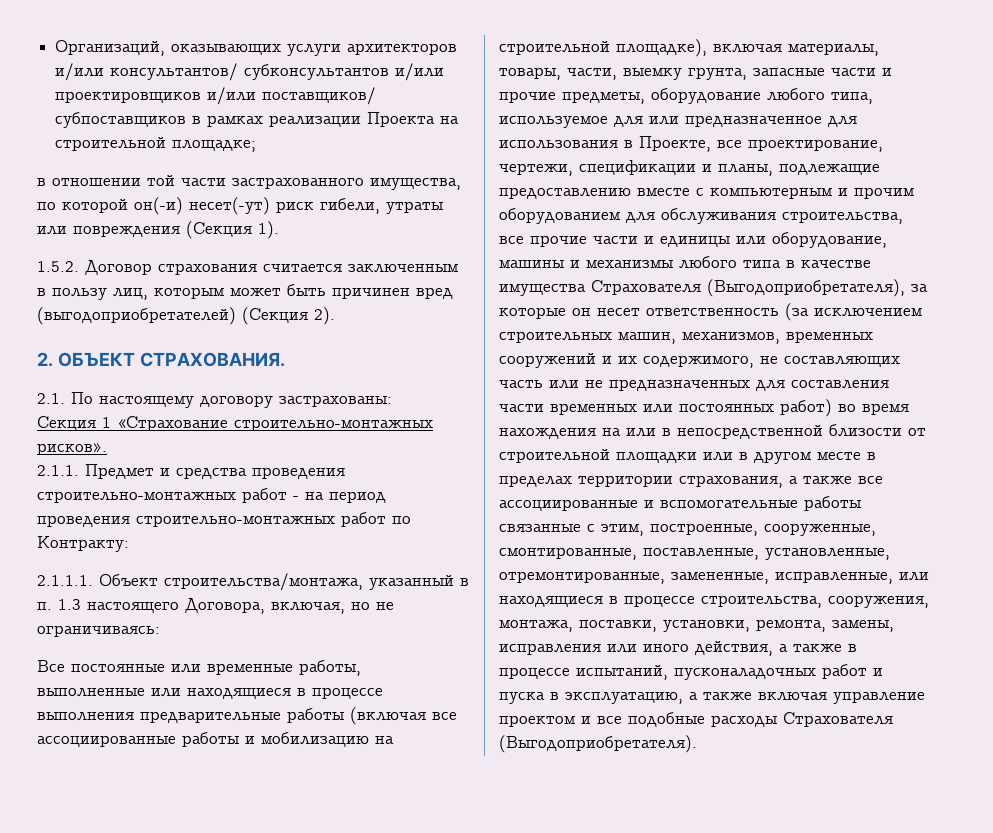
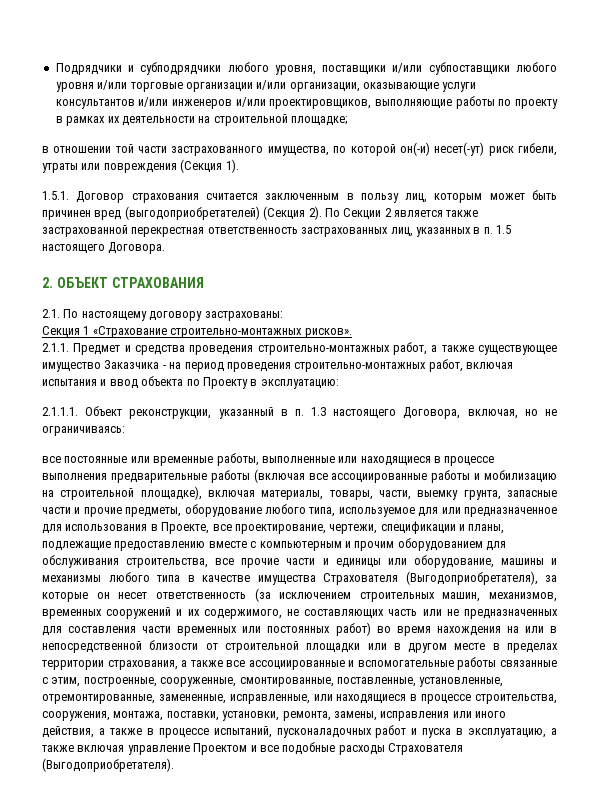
- Организаций, оказывающих услуги архитекторов и/или консультантов/ субконсультантов и/или проектировщиков и/или поставщиков/ субпоставщиков в рамках реализации Проекта на строительной площадке;
+ Подрядчики и субподрядчики любого уровня, поставщики и/или субпоставщики любого уровня и/или торговые организации и/или организации, оказывающие услуги консультантов и/или инженеров и/или проектировщиков, выполняющие работы по проекту в рамках их деятельности на строительной площадке;
- 1.5.2. Договор страхования считается заключенным в пользу лиц, которым может быть причинен вред (выгодоприобретателей) (Секция 2).
+ 1.5.1. Договор страхования считается заключенным в пользу лиц, которым может быть причинен вред (выгодоприобретателей) (Секция 2). По Секции 2 является также застрахованной перекрестная ответственность застрахованных лиц, указанных в п. 1.5 настоящего Договора.
- 2. ОБЪЕКТ СТРАХОВАНИЯ.
+ 2. ОБЪЕКТ СТРАХОВАНИЯ
- 2.1.1. Предмет и средства проведения строительно-монтажных работ - на период проведения строительно-монтажных работ по Контракту:
+ 2.1.1. Предмет и средства проведения строительно-монтажных работ, а также существующее имущество Заказчика - на период проведения строительно-монтажных работ, включая испытания и ввод объекта по Проекту в эксплуатацию:
- 2.1.1.1. Объект строительства/монтажа, указанный в п. 1.3 настоящего Договора, включая, но не ограничиваясь:
+ 2.1.1.1. Объект реконструкции, указанный в п. 1.3 настоящего Договора, включая, но не ограничиваясь:
- Все постоянные или временные работы, выполненные или находящиеся в процессе выполнения предварительные работы (включая все ассоциированные работы и мобилизацию на строительной площадке), включая материалы, товары, части, выемку грунта, запасные части и прочие предметы, оборудование любого типа, используемое для или предназначенное для использования в Проекте, все проектирование, чертежи, спецификации и планы, подлежащие предоставлению вместе с компьютерным и прочим оборудованием для обслуживания строительства, все прочие части и единицы или оборудование, машины и механизмы любого типа в качестве имущества Страхователя (Выгодоприобретателя), за которые он несет ответственность (за исключением строительных машин, механизмов, временных сооружений и их содержимого, не составляющих часть или не предназначенных для составления части временных или постоянных работ) во время нахождения на или в непосредственной близости от строительной площадки или в другом месте в пределах территории страхования, а также все ассоциированные и вспомогательные работы связанные с этим, построенные, сооруженные, смонтированные, поставленные, установленные, отремонтированные, замененные, исправленные, или находящиеся в процессе строительства, сооружения, монтажа, поставки, установки, ремонта, замены, исправления или иного действия, а также в процессе испытаний, пусконаладочных работ и пуска в эксплуатацию, а также включая управление проектом и все подобные расходы Страхователя (Выгодоприобретателя).
+ все постоянные или временные работы, выполненные или находящиеся в процессе выполнения предварительные работы (включая все ассоциированные работы и мобилизацию на строительной площадке), включая материалы, товары, части, выемку грунта, запасные части и прочие предметы, оборудование любого типа, используемое для или предназначенное для использования в Проекте, все проектирование, чертежи, спецификации и планы, подлежащие предоставлению вместе с компьютерным и прочим оборудованием для обслуживания строительства, все прочие части и единицы или оборудование, машины и механизмы любого типа в качестве имущества Страхователя (Выгодоприобретателя), за которые он несет ответственность (за исключением строительных машин, механизмов, временных сооружений и их содержимого, не составляющих часть или не предназначенных для составления части временных или постоянных работ) во время нахождения на или в непосредственной близости от строительной площадки или в другом месте в пределах территории страхования, а также все ассоциированные и вспомогательные работы связанные с этим, построенные, сооруженные, смонтированные, поставленные, установленные, отремонтированные, замененные, исправленные, или находящиеся в процессе строительства, сооружения, монтажа, поставки, установки, ремонта, замены, исправления или иного действия, а также в процессе испытаний, пусконаладочных работ и пуска в эксплуатацию, а также включая управление Проектом и все подобные расходы Страхователя (Выгодоприобретателя).

